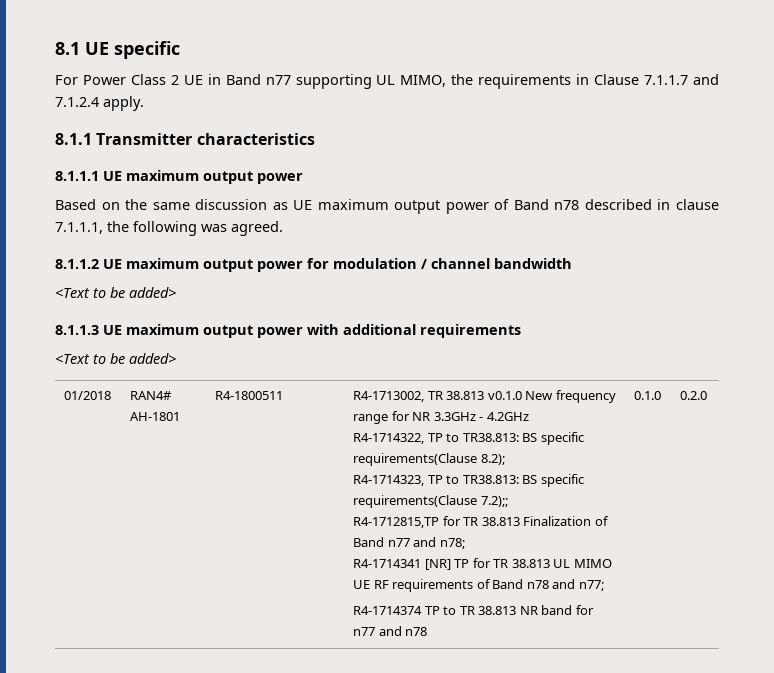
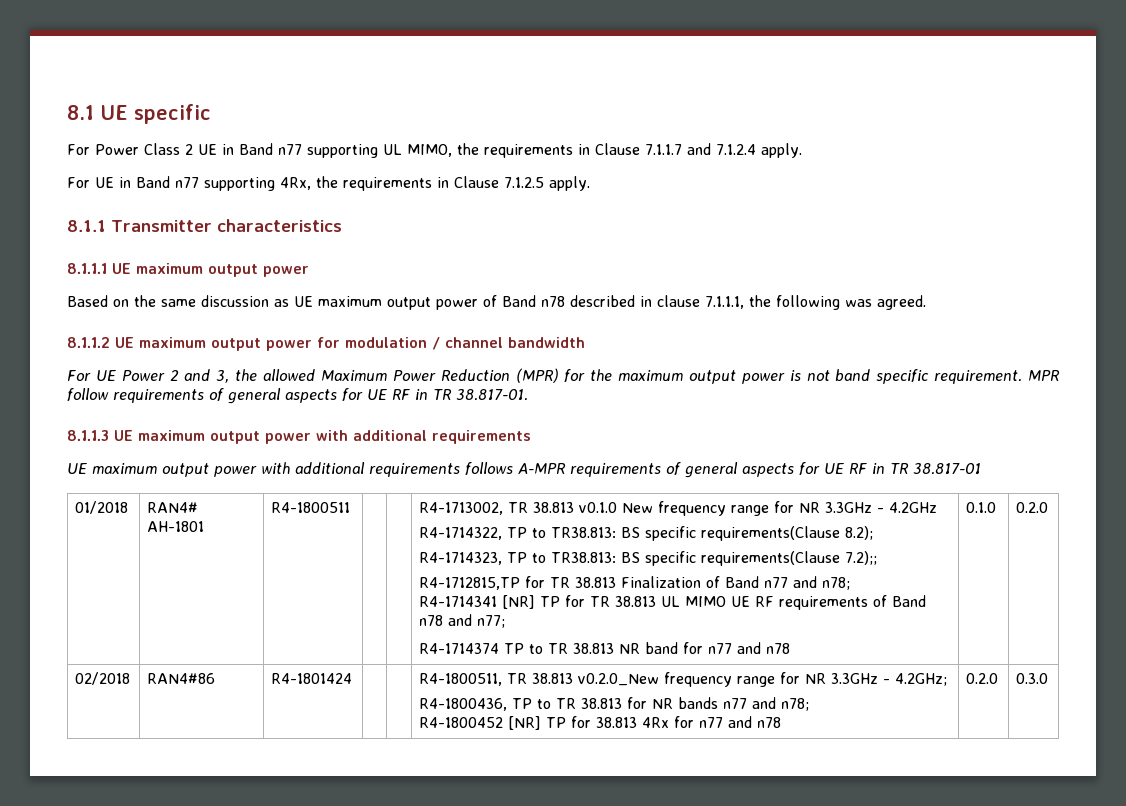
+ For UE in Band n77 supporting 4Rx, the requirements in Clause 7.1.2.5 apply.
  8.1.1.2 UE maximum output power for modulation / channel bandwidth
- <Text to be added>
+ For UE Power 2 and 3, the allowed Maximum Power Reduction (MPR) for the maximum output power is not band specific requirement. MPR follow requirements of general aspects for UE RF in TR 38.817-01.
  8.1.1.3 UE maximum output power with additional requirements
- <Text to be added>
+ UE maximum output power with additional requirements follows A-MPR requirements of general aspects for UE RF in TR 38.817-01
+ 02/2018 | RAN4#86 | R4-1801424 | | | R4-1800511, TR 38.813 v0.2.0_New frequency range for NR 3.3GHz - 4.2GHz;
+ R4-1800436, TP to TR 38.813 for NR bands n77 and n78;
+ R4-1800452 [NR] TP for 38.813 4Rx for n77 and n78 | 0.2.0 | 0.3.0

